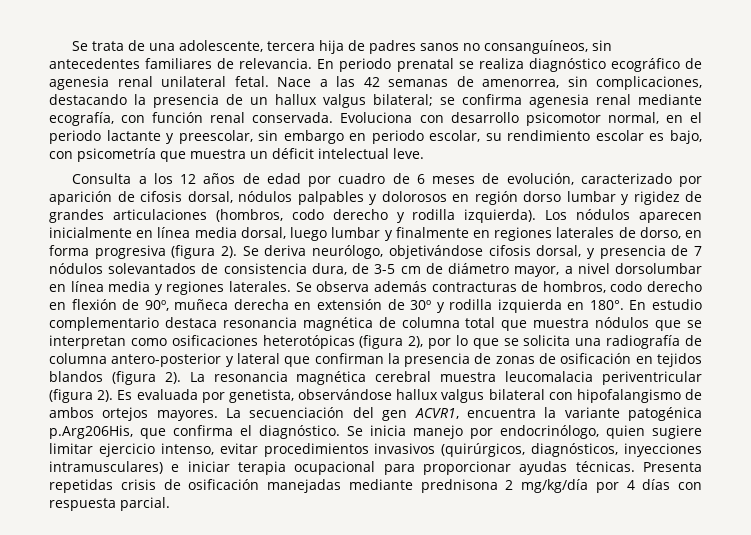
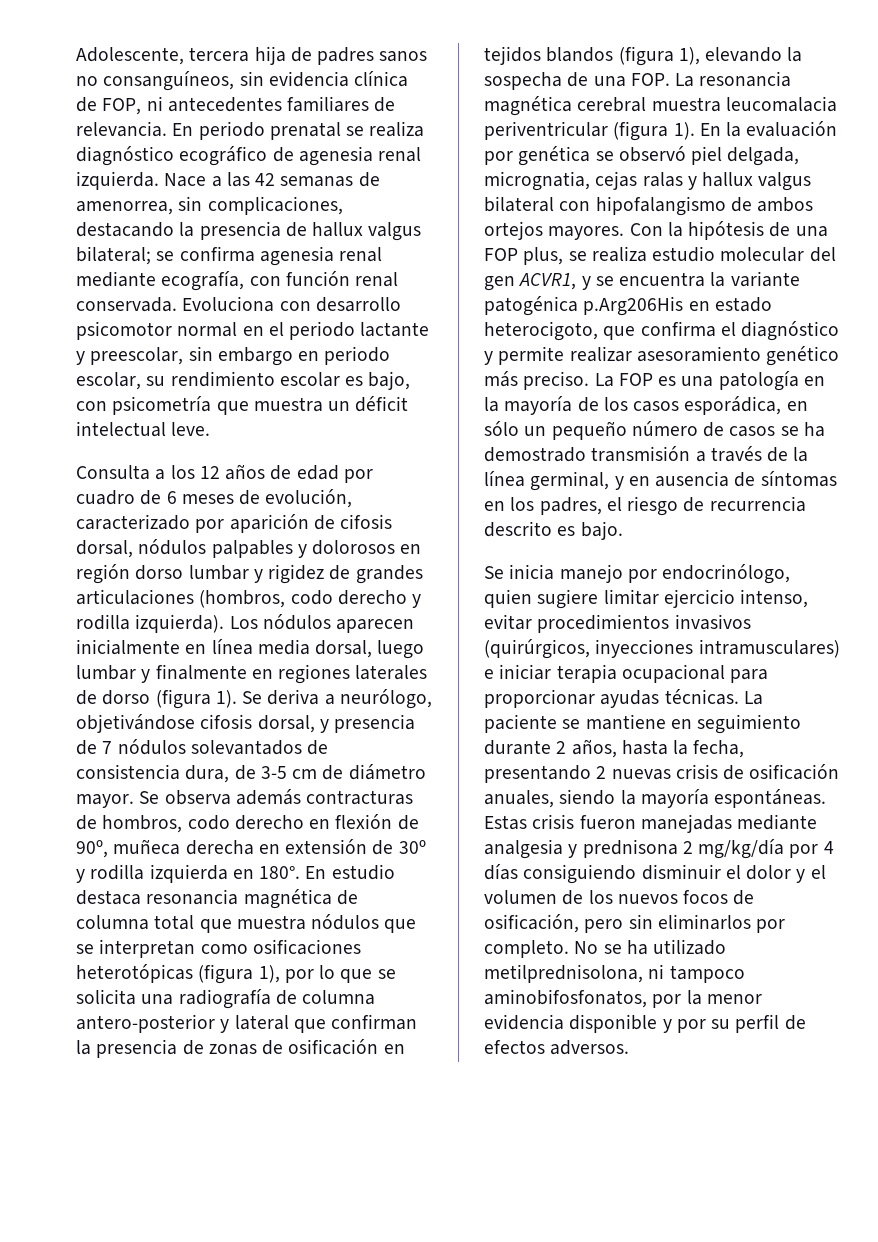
- Se trata de una adolescente, tercera hija de padres sanos no consanguíneos, sin antecedentes familiares de relevancia.
+ Adolescente, tercera hija de padres sanos no consanguíneos, sin evidencia clínica de FOP, ni antecedentes familiares de relevancia.
- En periodo prenatal se realiza diagnóstico ecográfico de agenesia renal unilateral fetal.
+ En periodo prenatal se realiza diagnóstico ecográfico de agenesia renal izquierda.
- Nace a las 42 semanas de amenorrea, sin complicaciones, destacando la presencia de un hallux valgus bilateral; se confirma agenesia renal mediante ecografía, con función renal conservada.
+ Nace a las 42 semanas de amenorrea, sin complicaciones, destacando la presencia de hallux valgus bilateral; se confirma agenesia renal mediante ecografía, con función renal conservada.
- Evoluciona con desarrollo psicomotor normal, en el periodo lactante y preescolar, sin embargo en periodo escolar, su rendimiento escolar es bajo, con psicometría que muestra un déficit intelectual leve.
+ Evoluciona con desarrollo psicomotor normal en el periodo lactante y preescolar, sin embargo en periodo escolar, su rendimiento escolar es bajo, con psicometría que muestra un déficit intelectual leve.
- Los nódulos aparecen inicialmente en línea media dorsal, luego lumbar y finalmente en regiones laterales de dorso, en forma progresiva (figura 2).
+ Los nódulos aparecen inicialmente en línea media dorsal, luego lumbar y finalmente en regiones laterales de dorso (figura 1).
- Se deriva neurólogo, objetivándose cifosis dorsal, y presencia de 7 nódulos solevantados de consistencia dura, de 3-5 cm de diámetro mayor, a nivel dorsolumbar en línea media y regiones laterales.
+ Se deriva a neurólogo, objetivándose cifosis dorsal, y presencia de 7 nódulos solevantados de consistencia dura, de 3-5 cm de diámetro mayor.
- En estudio complementario destaca resonancia magnética de columna total que muestra nódulos que se interpretan como osificaciones heterotópicas (figura 2), por lo que se solicita una radiografía de columna antero-posterior y lateral que confirman la presencia de zonas de osificación en tejidos blandos (figura 2). La resonancia magnética cerebral muestra leucomalacia periventricular (figura 2). Es evaluada por genetista, observándose hallux valgus bilateral con hipofalangismo de ambos ortejos mayores.
+ En estudio destaca resonancia magnética de columna total que muestra nódulos que se interpretan como osificaciones heterotópicas (figura 1), por lo que se solicita una radiografía de columna antero-posterior y lateral que confirman la presencia de zonas de osificación en tejidos blandos (figura 1), elevando la sospecha de una FOP. La resonancia magnética cerebral muestra leucomalacia periventricular (figura 1). En la evaluación por genética se observó piel delgada, micrognatia, cejas ralas y hallux valgus bilateral con hipofalangismo de ambos ortejos mayores.
- La secuenciación del gen ACVR1, encuentra la variante patogénica p.Arg206His, que confirma el diagnóstico. Se inicia manejo por endocrinólogo, quien sugiere limitar ejercicio intenso, evitar procedimientos invasivos (quirúrgicos, diagnósticos, inyecciones intramusculares) e iniciar terapia ocupacional para proporcionar ayudas técnicas.
+ Con la hipótesis de una FOP plus, se realiza estudio molecular del gen ACVR1, y se encuentra la variante patogénica p.Arg206His en estado heterocigoto, que confirma el diagnóstico y permite realizar asesoramiento genético más preciso. La FOP es una patología en la mayoría de los casos esporádica, en sólo un pequeño número de casos se ha demostrado transmisión a través de la línea germinal, y en ausencia de síntomas en los padres, el riesgo de recurrencia descrito es bajo.
+ Se inicia manejo por endocrinólogo, quien sugiere limitar ejercicio intenso, evitar procedimientos invasivos (quirúrgicos, inyecciones intramusculares) e iniciar terapia ocupacional para proporcionar ayudas técnicas.
- Presenta repetidas crisis de osificación manejadas mediante prednisona 2 mg/kg/día por 4 días con respuesta parcial.
+ La paciente se mantiene en seguimiento durante 2 años, hasta la fecha, presentando 2 nuevas crisis de osificación anuales, siendo la mayoría espontáneas. Estas crisis fueron manejadas mediante analgesia y prednisona 2 mg/kg/día por 4 días consiguiendo disminuir el dolor y el volumen de los nuevos focos de osificación, pero sin eliminarlos por completo. No se ha utilizado metilprednisolona, ni tampoco aminobifosfonatos, por la menor evidencia disponible y por su perfil de efectos adversos.

